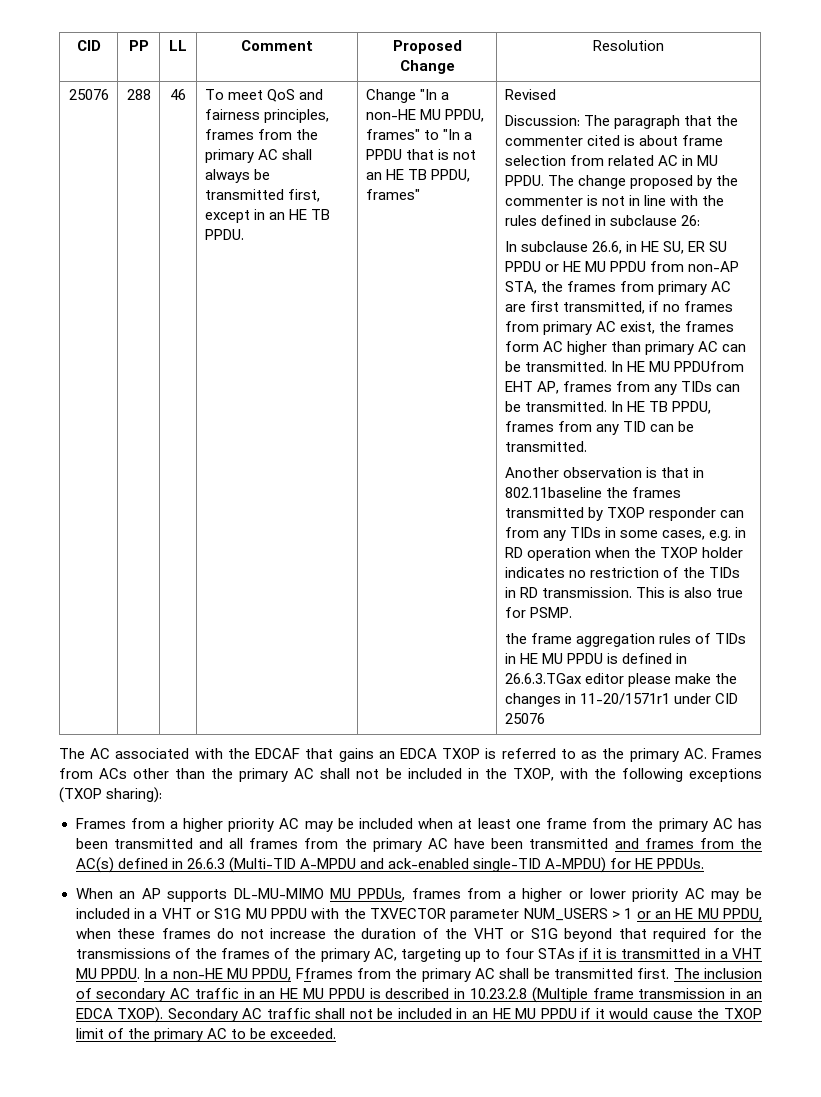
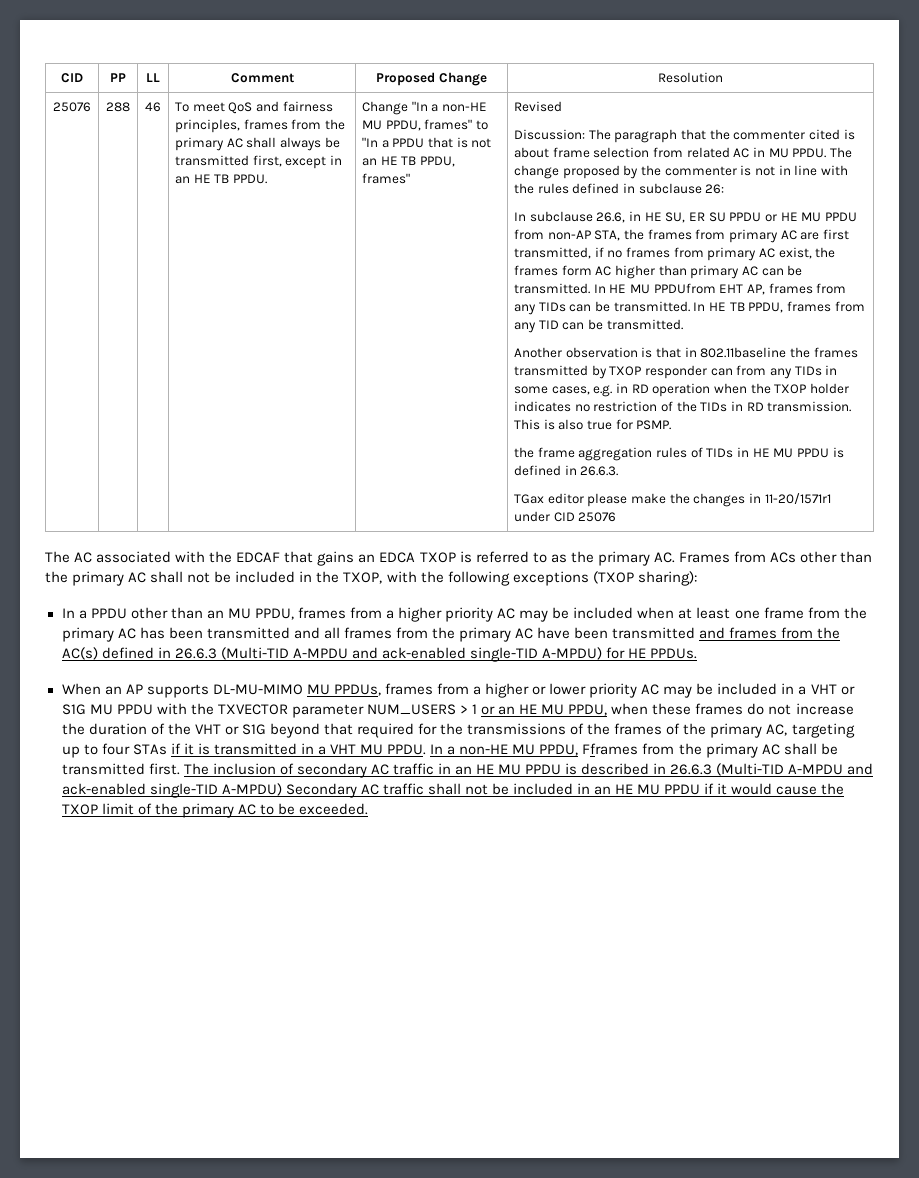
- the frame aggregation rules of TIDs in HE MU PPDU is defined in 26.6.3.TGax editor please make the changes in 11-20/1571r1 under CID 25076
+ the frame aggregation rules of TIDs in HE MU PPDU is defined in 26.6.3.
+ TGax editor please make the changes in 11-20/1571r1 under CID 25076
- Frames from a higher priority AC may be included when at least one frame from the primary AC has been transmitted and all frames from the primary AC have been transmitted and frames from the AC(s) defined in 26.6.3 (Multi-TID A-MPDU and ack-enabled single-TID A-MPDU) for HE PPDUs.
+ In a PPDU other than an MU PPDU, frames from a higher priority AC may be included when at least one frame from the primary AC has been transmitted and all frames from the primary AC have been transmitted and frames from the AC(s) defined in 26.6.3 (Multi-TID A-MPDU and ack-enabled single-TID A-MPDU) for HE PPDUs.
- The inclusion of secondary AC traffic in an HE MU PPDU is described in 10.23.2.8 (Multiple frame transmission in an EDCA TXOP). Secondary AC traffic shall not be included in an HE MU PPDU if it would cause the TXOP limit of the primary AC to be exceeded.
+ The inclusion of secondary AC traffic in an HE MU PPDU is described in 26.6.3 (Multi-TID A-MPDU and ack-enabled single-TID A-MPDU) Secondary AC traffic shall not be included in an HE MU PPDU if it would cause the TXOP limit of the primary AC to be exceeded.

